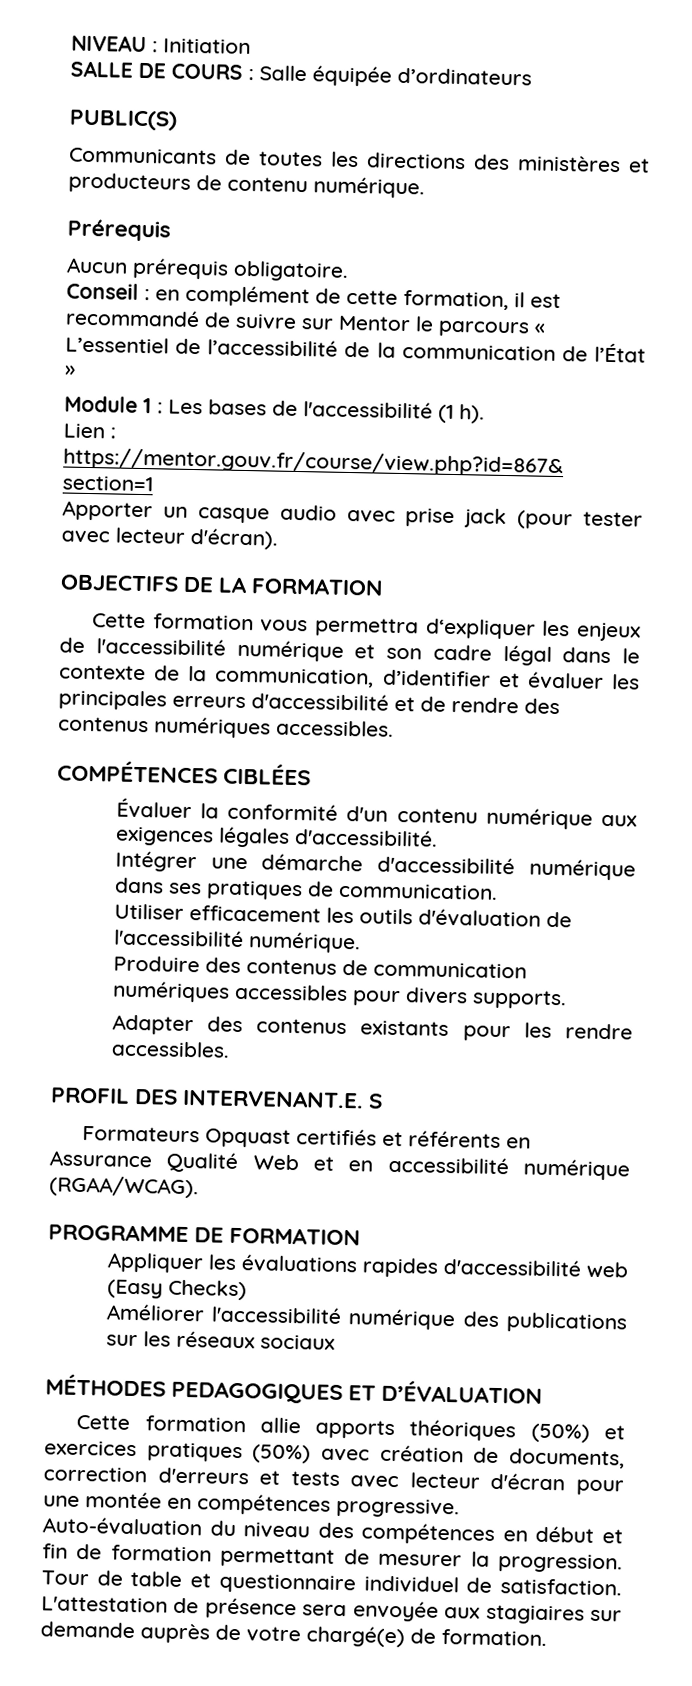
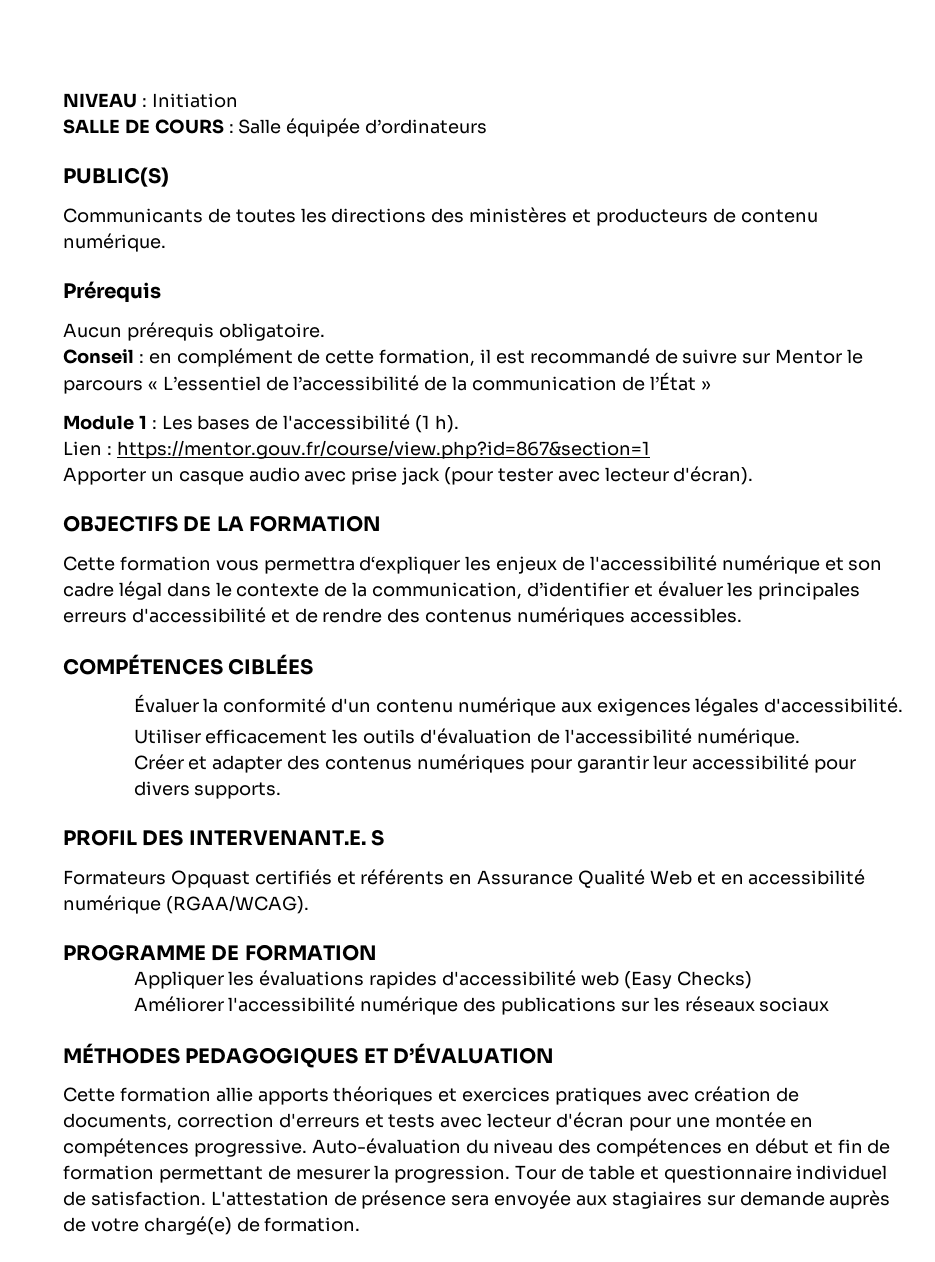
- Intégrer une démarche d'accessibilité numérique dans ses pratiques de communication.
- Produire des contenus de communication numériques accessibles pour divers supports.
- Adapter des contenus existants pour les rendre accessibles.
+ Créer et adapter des contenus numériques pour garantir leur accessibilité pour divers supports.
- Cette formation allie apports théoriques (50%) et exercices pratiques (50%) avec création de documents, correction d'erreurs et tests avec lecteur d'écran pour une montée en compétences progressive.
+ Cette formation allie apports théoriques et exercices pratiques avec création de documents, correction d'erreurs et tests avec lecteur d'écran pour une montée en compétences progressive.

